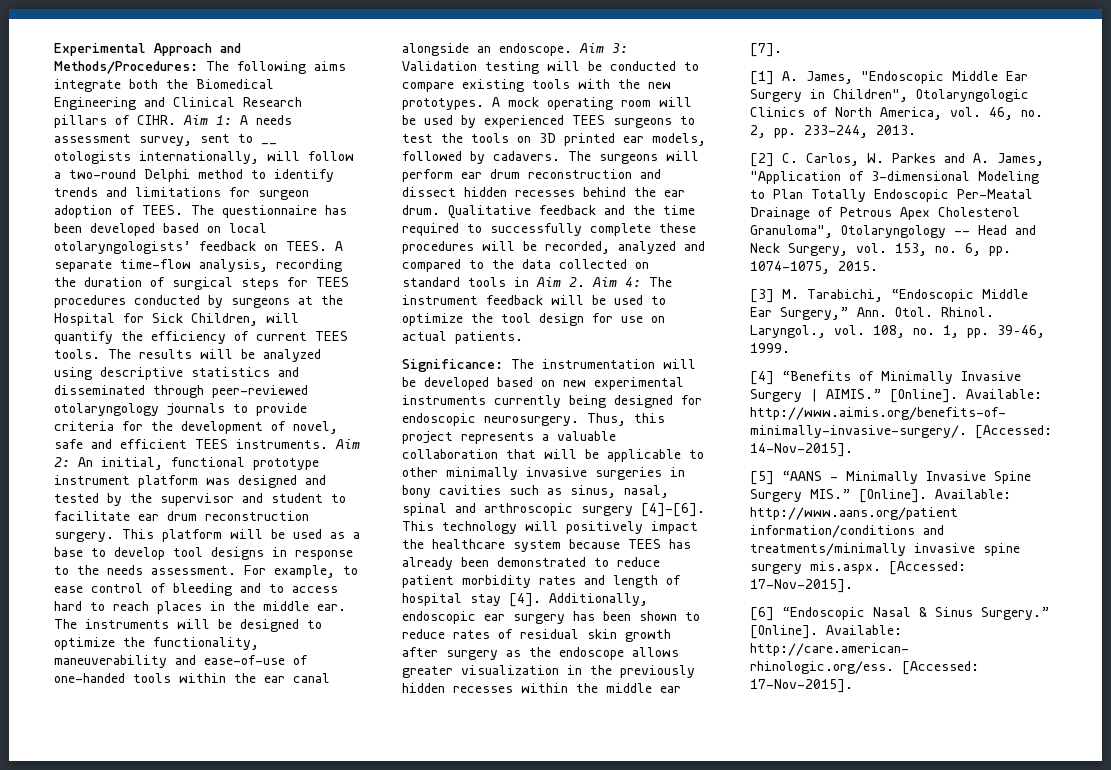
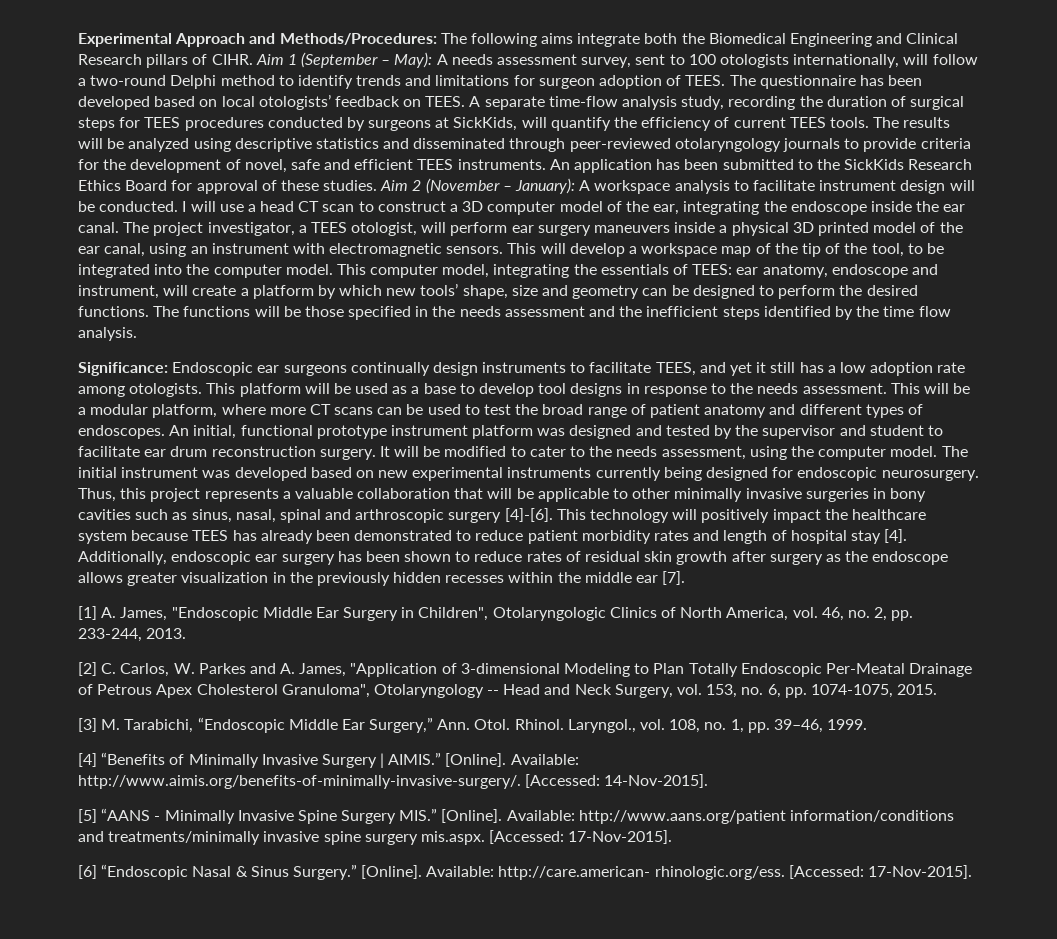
- Aim 1: A needs assessment survey, sent to __ otologists internationally, will follow a two-round Delphi method to identify trends and limitations for surgeon adoption of TEES.
+ Aim 1 (September – May): A needs assessment survey, sent to 100 otologists internationally, will follow a two-round Delphi method to identify trends and limitations for surgeon adoption of TEES.
- The questionnaire has been developed based on local otolaryngologists’ feedback on TEES.
+ The questionnaire has been developed based on local otologists’ feedback on TEES.
- A separate time-flow analysis, recording the duration of surgical steps for TEES procedures conducted by surgeons at the Hospital for Sick Children, will quantify the efficiency of current TEES tools.
+ A separate time-flow analysis study, recording the duration of surgical steps for TEES procedures conducted by surgeons at SickKids, will quantify the efficiency of current TEES tools.
- Aim 2: An initial, functional prototype instrument platform was designed and tested by the supervisor and student to facilitate ear drum reconstruction surgery.
+ An application has been submitted to the SickKids Research Ethics Board for approval of these studies. Aim 2 (November – January): A workspace analysis to facilitate instrument design will be conducted. I will use a head CT scan to construct a 3D computer model of the ear, integrating the endoscope inside the ear canal. The project investigator, a TEES otologist, will perform ear surgery maneuvers inside a physical 3D printed model of the ear canal, using an instrument with electromagnetic sensors. This will develop a workspace map of the tip of the tool, to be integrated into the computer model. This computer model, integrating the essentials of TEES: ear anatomy, endoscope and instrument, will create a platform by which new tools’ shape, size and geometry can be designed to perform the desired functions. The functions will be those specified in the needs assessment and the inefficient steps identified by the time flow analysis.
+ Significance: Endoscopic ear surgeons continually design instruments to facilitate TEES, and yet it still has a low adoption rate among otologists. This platform will be used as a base to develop tool designs in response to the needs assessment. This will be a modular platform, where more CT scans can be used to test the broad range of patient anatomy and different types of endoscopes. An initial, functional prototype instrument platform was designed and tested by the supervisor and student to facilitate ear drum reconstruction surgery.
- This platform will be used as a base to develop tool designs in response to the needs assessment. For example, to ease control of bleeding and to access hard to reach places in the middle ear. The instruments will be designed to optimize the functionality, maneuverability and ease-of-use of one-handed tools within the ear canal alongside an endoscope. Aim 3: Validation testing will be conducted to compare existing tools with the new prototypes. A mock operating room will be used by experienced TEES surgeons to test the tools on 3D printed ear models, followed by cadavers. The surgeons will perform ear drum reconstruction and dissect hidden recesses behind the ear drum. Qualitative feedback and the time required to successfully complete these procedures will be recorded, analyzed and compared to the data collected on standard tools in Aim 2. Aim 4: The instrument feedback will be used to optimize the tool design for use on actual patients.
- Significance: The instrumentation will be developed based on new experimental instruments currently being designed for endoscopic neurosurgery.
+ It will be modified to cater to the needs assessment, using the computer model. The initial instrument was developed based on new experimental instruments currently being designed for endoscopic neurosurgery.

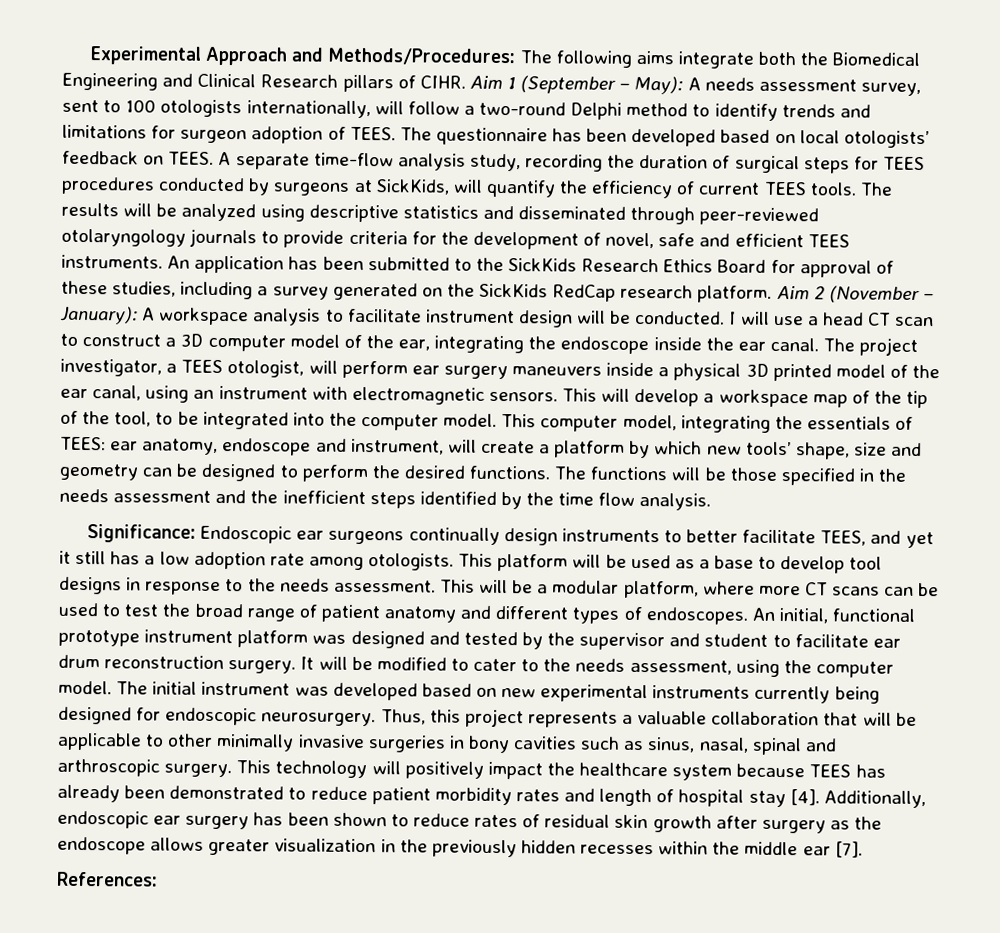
- An application has been submitted to the SickKids Research Ethics Board for approval of these studies.
+ An application has been submitted to the SickKids Research Ethics Board for approval of these studies, including a survey generated on the SickKids RedCap research platform.
- Significance: Endoscopic ear surgeons continually design instruments to facilitate TEES, and yet it still has a low adoption rate among otologists.
+ Significance: Endoscopic ear surgeons continually design instruments to better facilitate TEES, and yet it still has a low adoption rate among otologists.
- Thus, this project represents a valuable collaboration that will be applicable to other minimally invasive surgeries in bony cavities such as sinus, nasal, spinal and arthroscopic surgery [4]-[6].
+ Thus, this project represents a valuable collaboration that will be applicable to other minimally invasive surgeries in bony cavities such as sinus, nasal, spinal and arthroscopic surgery.
- [1] A. James, "Endoscopic Middle Ear Surgery in Children", Otolaryngologic Clinics of North America, vol. 46, no. 2, pp. 233-244, 2013.
- [2] C. Carlos, W. Parkes and A. James, "Application of 3-dimensional Modeling to Plan Totally Endoscopic Per-Meatal Drainage of Petrous Apex Cholesterol Granuloma", Otolaryngology -- Head and Neck Surgery, vol. 153, no. 6, pp. 1074-1075, 2015.
- [3] M. Tarabichi, “Endoscopic Middle Ear Surgery,” Ann. Otol. Rhinol. Laryngol., vol. 108, no. 1, pp. 39–46, 1999.
- [4] “Benefits of Minimally Invasive Surgery | AIMIS.” [Online]. Available: http://www.aimis.org/benefits-of-minimally-invasive-surgery/. [Accessed: 14-Nov-2015].
- [5] “AANS - Minimally Invasive Spine Surgery MIS.” [Online]. Available: http://www.aans.org/patient information/conditions and treatments/minimally invasive spine surgery mis.aspx. [Accessed: 17-Nov-2015].
- [6] “Endoscopic Nasal & Sinus Surgery.” [Online]. Available: http://care.american- rhinologic.org/ess. [Accessed: 17-Nov-2015].
+ References:

